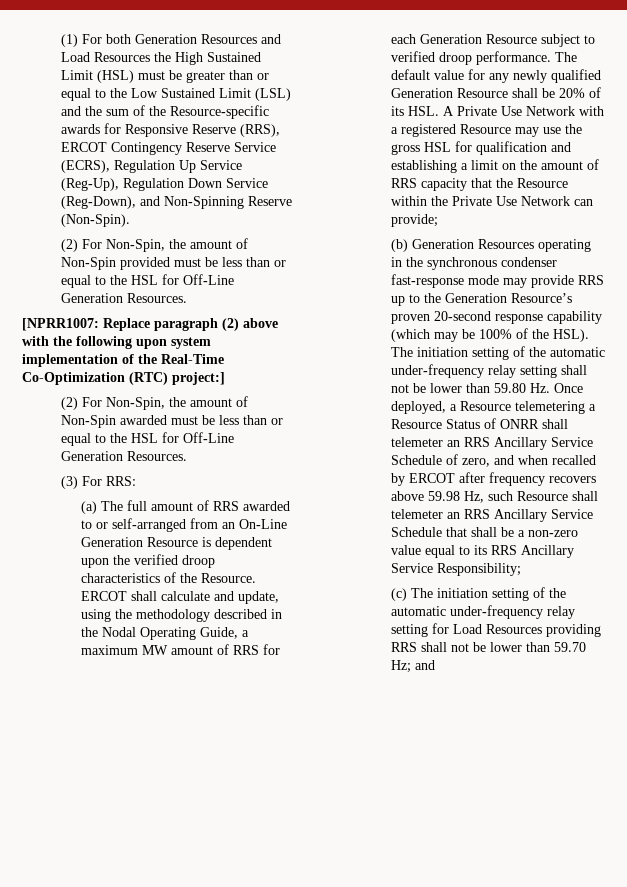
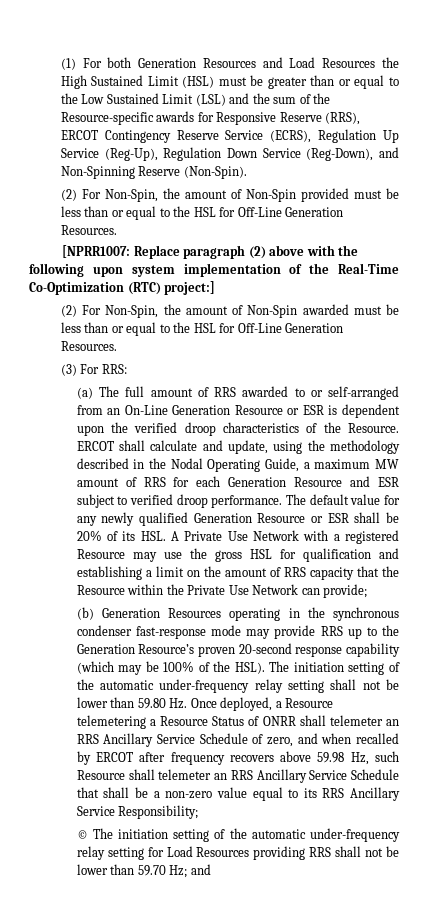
- (a) The full amount of RRS awarded to or self-arranged from an On-Line Generation Resource is dependent upon the verified droop characteristics of the Resource.
+ (a) The full amount of RRS awarded to or self-arranged from an On-Line Generation Resource or ESR is dependent upon the verified droop characteristics of the Resource.
- ERCOT shall calculate and update, using the methodology described in the Nodal Operating Guide, a maximum MW amount of RRS for each Generation Resource subject to verified droop performance.
+ ERCOT shall calculate and update, using the methodology described in the Nodal Operating Guide, a maximum MW amount of RRS for each Generation Resource and ESR subject to verified droop performance.
- The default value for any newly qualified Generation Resource shall be 20% of its HSL. A Private Use Network with a registered Resource may use the gross HSL for qualification and establishing a limit on the amount of RRS capacity that the Resource within the Private Use Network can provide;
+ The default value for any newly qualified Generation Resource or ESR shall be 20% of its HSL. A Private Use Network with a registered Resource may use the gross HSL for qualification and establishing a limit on the amount of RRS capacity that the Resource within the Private Use Network can provide;
- (c) The initiation setting of the automatic under-frequency relay setting for Load Resources providing RRS shall not be lower than 59.70 Hz; and
+ © The initiation setting of the automatic under-frequency relay setting for Load Resources providing RRS shall not be lower than 59.70 Hz; and

